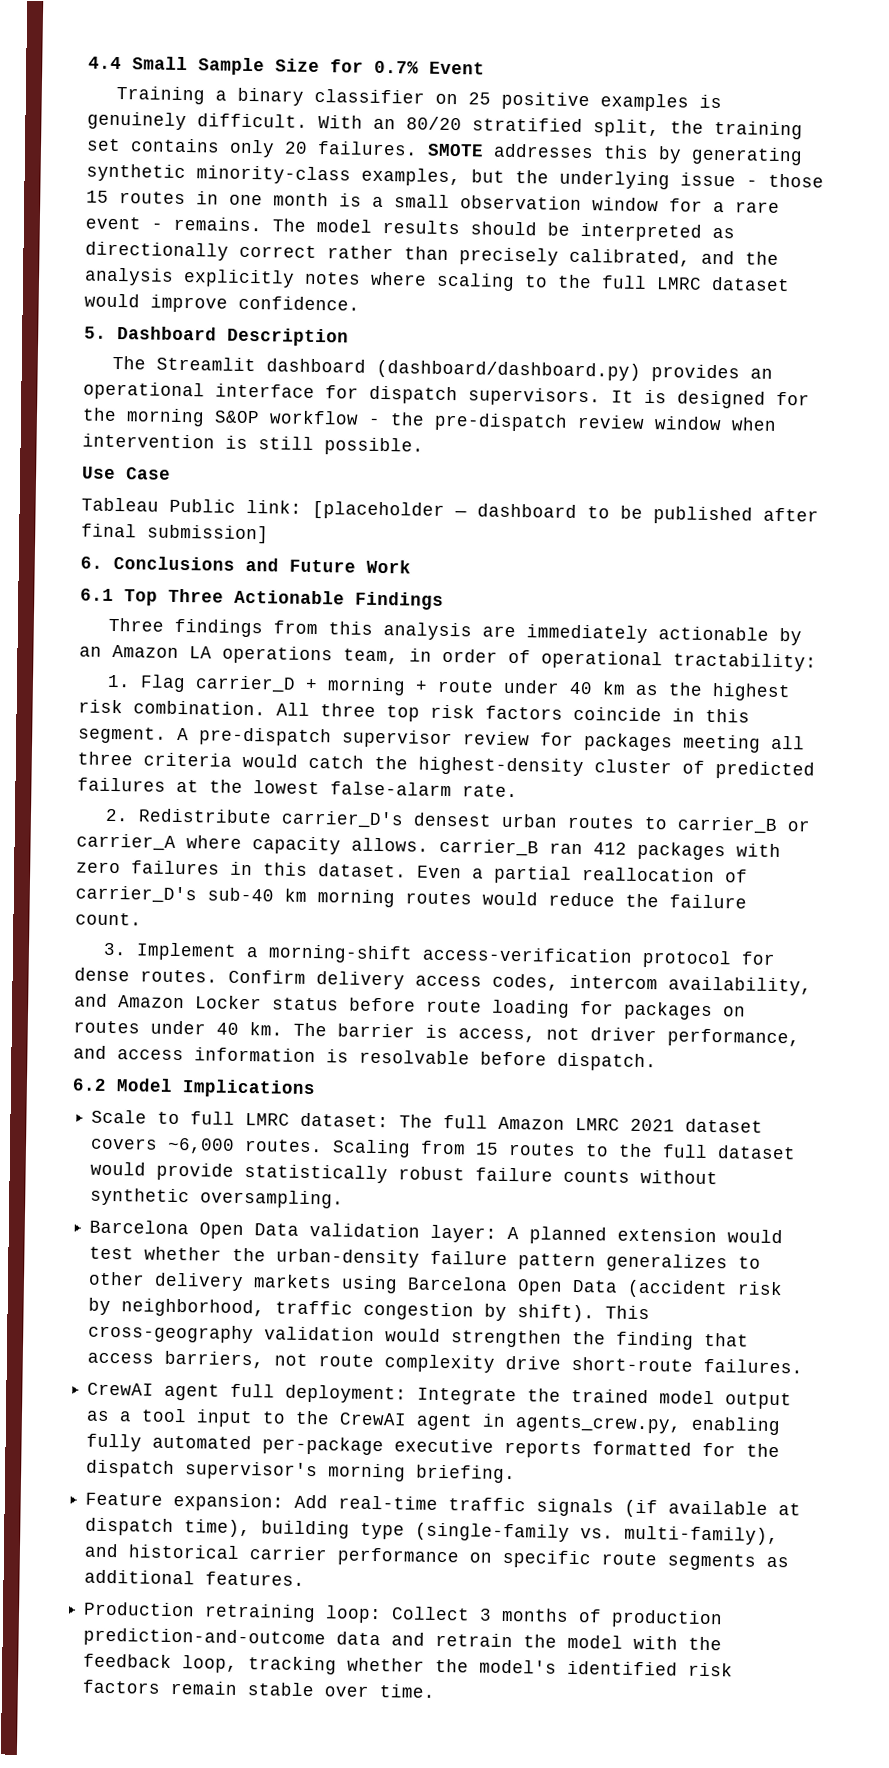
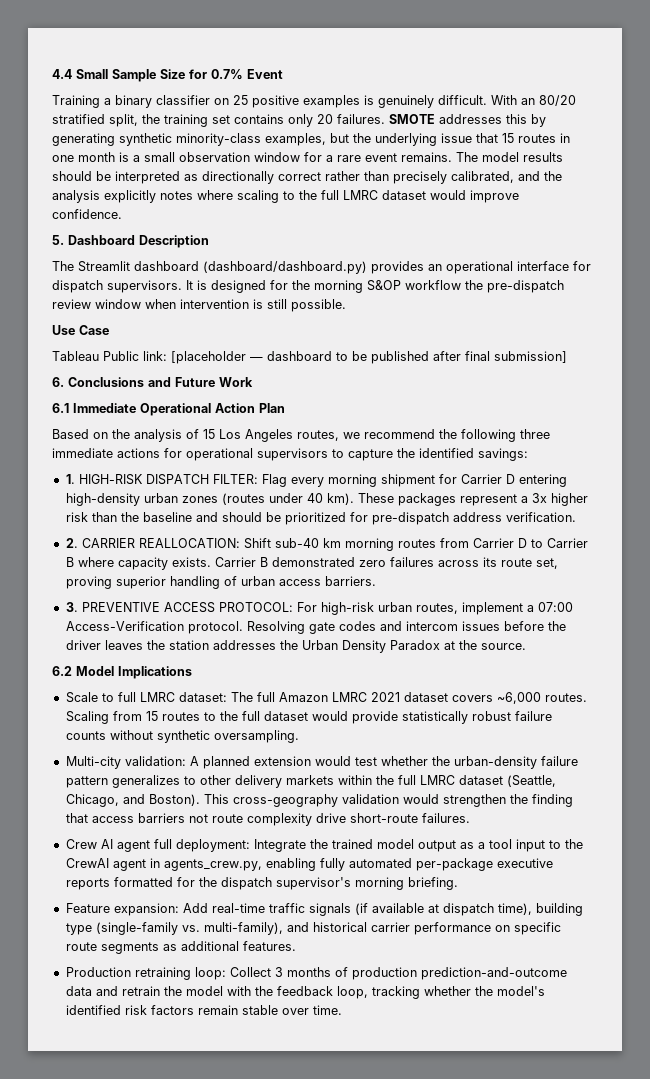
- SMOTE addresses this by generating synthetic minority-class examples, but the underlying issue - those 15 routes in one month is a small observation window for a rare event - remains.
+ SMOTE addresses this by generating synthetic minority-class examples, but the underlying issue that 15 routes in one month is a small observation window for a rare event remains.
- It is designed for the morning S&OP workflow - the pre-dispatch review window when intervention is still possible.
+ It is designed for the morning S&OP workflow the pre-dispatch review window when intervention is still possible.
- 6.1 Top Three Actionable Findings
- Three findings from this analysis are immediately actionable by an Amazon LA operations team, in order of operational tractability:
- 1. Flag carrier_D + morning + route under 40 km as the highest risk combination. All three top risk factors coincide in this segment. A pre-dispatch supervisor review for packages meeting all three criteria would catch the highest-density cluster of predicted failures at the lowest false-alarm rate.
- 2. Redistribute carrier_D's densest urban routes to carrier_B or carrier_A where capacity allows. carrier_B ran 412 packages with zero failures in this dataset. Even a partial reallocation of carrier_D's sub-40 km morning routes would reduce the failure count.
- 3. Implement a morning-shift access-verification protocol for dense routes. Confirm delivery access codes, intercom availability, and Amazon Locker status before route loading for packages on routes under 40 km. The barrier is access, not driver performance, and access information is resolvable before dispatch.
+ 6.1 Immediate Operational Action Plan
+ Based on the analysis of 15 Los Angeles routes, we recommend the following three immediate actions for operational supervisors to capture the identified savings:
+ 1. HIGH-RISK DISPATCH FILTER: Flag every morning shipment for Carrier D entering high-density urban zones (routes under 40 km). These packages represent a 3x higher risk than the baseline and should be prioritized for pre-dispatch address verification.
+ 2. CARRIER REALLOCATION: Shift sub-40 km morning routes from Carrier D to Carrier B where capacity exists. Carrier B demonstrated zero failures across its route set, proving superior handling of urban access barriers.
+ 3. PREVENTIVE ACCESS PROTOCOL: For high-risk urban routes, implement a 07:00 Access-Verification protocol. Resolving gate codes and intercom issues before the driver leaves the station addresses the Urban Density Paradox at the source.
- Barcelona Open Data validation layer: A planned extension would test whether the urban-density failure pattern generalizes to other delivery markets using Barcelona Open Data (accident risk by neighborhood, traffic congestion by shift).
+ Multi-city validation: A planned extension would test whether the urban-density failure pattern generalizes to other delivery markets within the full LMRC dataset (Seattle, Chicago, and Boston).
- This cross-geography validation would strengthen the finding that access barriers, not route complexity drive short-route failures.
+ This cross-geography validation would strengthen the finding that access barriers not route complexity drive short-route failures.
- CrewAI agent full deployment: Integrate the trained model output as a tool input to the CrewAI agent in agents_crew.py, enabling fully automated per-package executive reports formatted for the dispatch supervisor's morning briefing.
+ Crew AI agent full deployment: Integrate the trained model output as a tool input to the CrewAI agent in agents_crew.py, enabling fully automated per-package executive reports formatted for the dispatch supervisor's morning briefing.

